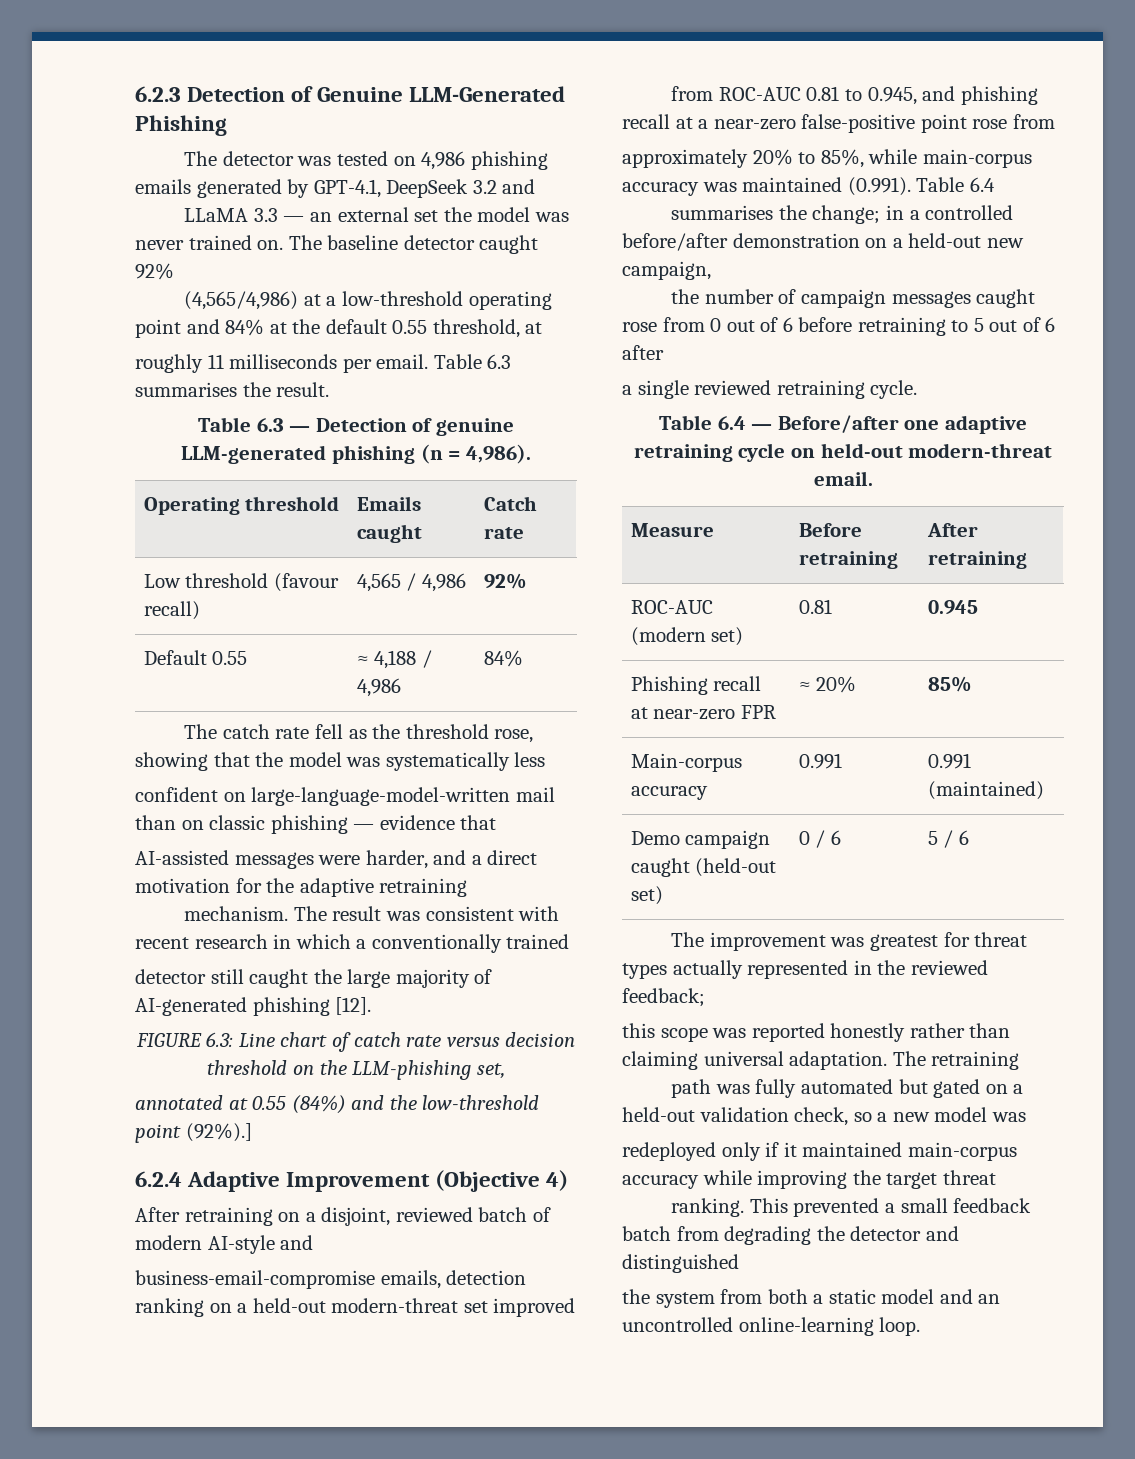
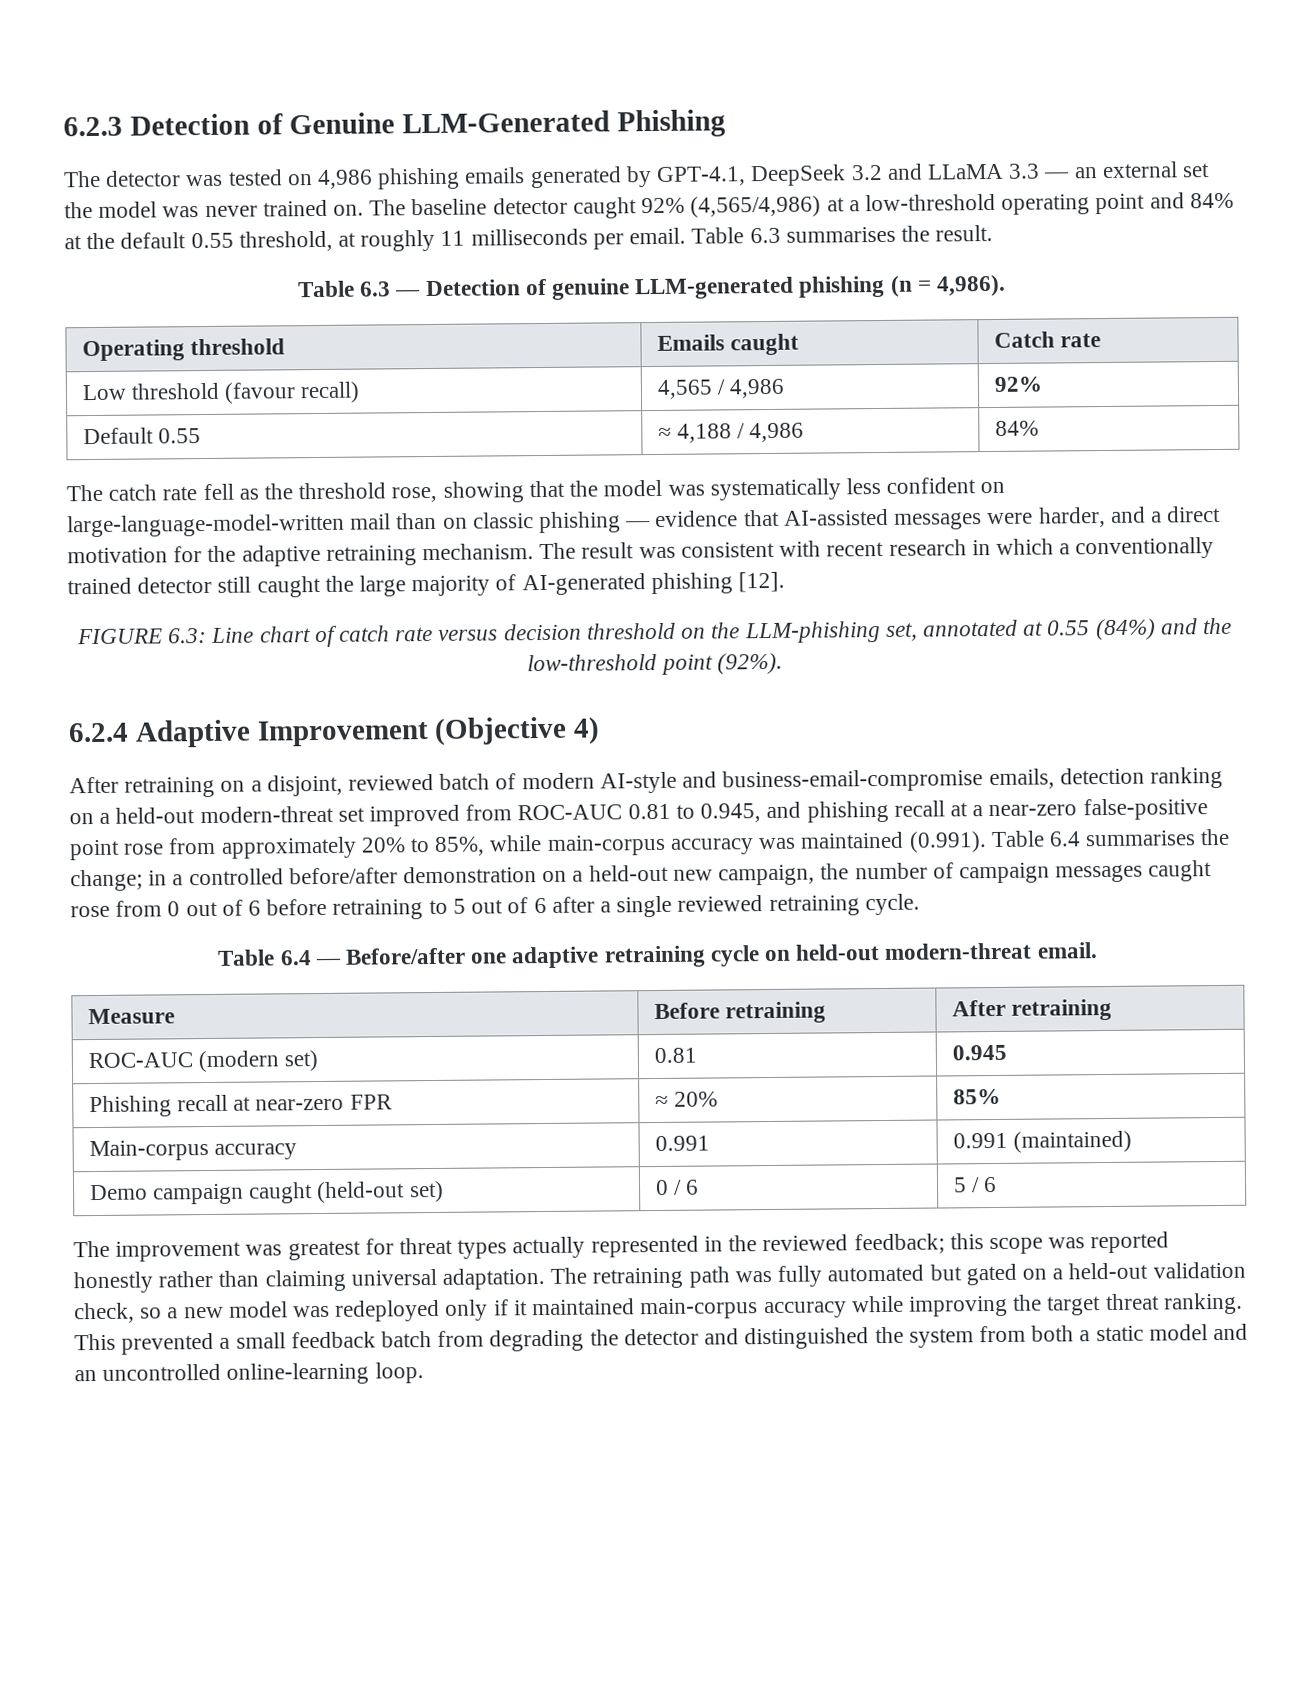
- The detector was tested on 4,986 phishing emails generated by GPT-4.1, DeepSeek 3.2 and
- LLaMA 3.3 — an external set the model was never trained on.
+ The detector was tested on 4,986 phishing emails generated by GPT-4.1, DeepSeek 3.2 and LLaMA 3.3 — an external set the model was never trained on.
- The baseline detector caught 92%
- (4,565/4,986) at a low-threshold operating point and 84% at the default 0.55 threshold, at
- roughly 11 milliseconds per email.
+ The baseline detector caught 92% (4,565/4,986) at a low-threshold operating point and 84% at the default 0.55 threshold, at roughly 11 milliseconds per email.
- The catch rate fell as the threshold rose, showing that the model was systematically less
- confident on large-language-model-written mail than on classic phishing — evidence that
- AI-assisted messages were harder, and a direct motivation for the adaptive retraining
- mechanism.
+ The catch rate fell as the threshold rose, showing that the model was systematically less confident on large-language-model-written mail than on classic phishing — evidence that AI-assisted messages were harder, and a direct motivation for the adaptive retraining mechanism.
- The result was consistent with recent research in which a conventionally trained
- detector still caught the large majority of AI-generated phishing [12].
+ The result was consistent with recent research in which a conventionally trained detector still caught the large majority of AI-generated phishing [12].
- FIGURE 6.3: Line chart of catch rate versus decision threshold on the LLM-phishing set,
- annotated at 0.55 (84%) and the low-threshold point (92%).]
+ FIGURE 6.3: Line chart of catch rate versus decision threshold on the LLM-phishing set, annotated at 0.55 (84%) and the low-threshold point (92%).
- After retraining on a disjoint, reviewed batch of modern AI-style and
- business-email-compromise emails, detection ranking on a held-out modern-threat set improved
- from ROC-AUC 0.81 to 0.945, and phishing recall at a near-zero false-positive point rose from
- approximately 20% to 85%, while main-corpus accuracy was maintained (0.991). Table 6.4
- summarises the change;
+ After retraining on a disjoint, reviewed batch of modern AI-style and business-email-compromise emails, detection ranking on a held-out modern-threat set improved from ROC-AUC 0.81 to 0.945, and phishing recall at a near-zero false-positive point rose from approximately 20% to 85%, while main-corpus accuracy was maintained (0.991). Table 6.4 summarises the change;
- in a controlled before/after demonstration on a held-out new campaign,
- the number of campaign messages caught rose from 0 out of 6 before retraining to 5 out of 6 after
- a single reviewed retraining cycle.
+ in a controlled before/after demonstration on a held-out new campaign, the number of campaign messages caught rose from 0 out of 6 before retraining to 5 out of 6 after a single reviewed retraining cycle.
- The improvement was greatest for threat types actually represented in the reviewed feedback;
- this scope was reported honestly rather than claiming universal adaptation.
+ The improvement was greatest for threat types actually represented in the reviewed feedback; this scope was reported honestly rather than claiming universal adaptation.
- The retraining
- path was fully automated but gated on a held-out validation check, so a new model was
- redeployed only if it maintained main-corpus accuracy while improving the target threat
- ranking.
+ The retraining path was fully automated but gated on a held-out validation check, so a new model was redeployed only if it maintained main-corpus accuracy while improving the target threat ranking.
- This prevented a small feedback batch from degrading the detector and distinguished
- the system from both a static model and an uncontrolled online-learning loop.
+ This prevented a small feedback batch from degrading the detector and distinguished the system from both a static model and an uncontrolled online-learning loop.

